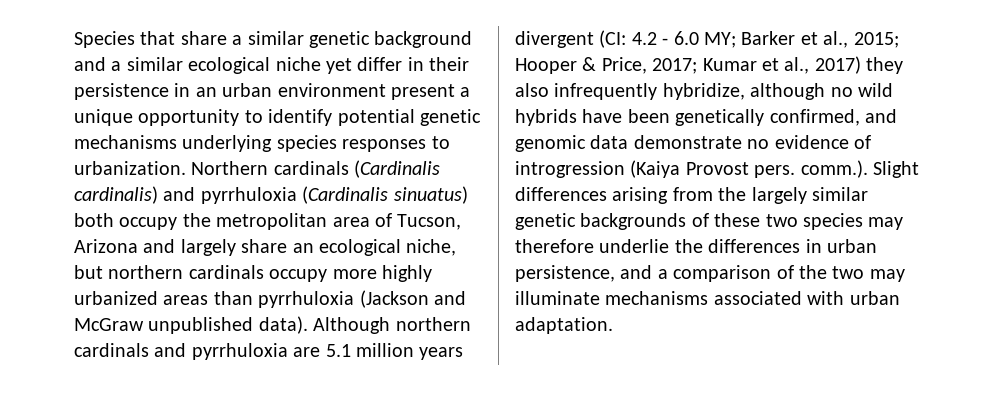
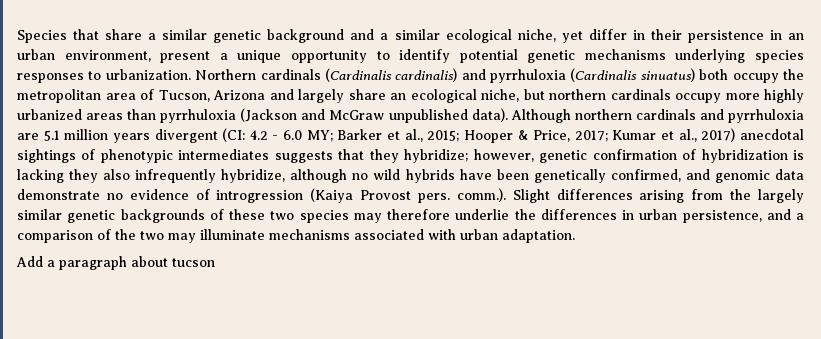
- Species that share a similar genetic background and a similar ecological niche yet differ in their persistence in an urban environment present a unique opportunity to identify potential genetic mechanisms underlying species responses to urbanization.
+ Species that share a similar genetic background and a similar ecological niche, yet differ in their persistence in an urban environment, present a unique opportunity to identify potential genetic mechanisms underlying species responses to urbanization.
- Kumar et al., 2017) they also infrequently hybridize, although no wild hybrids have been genetically confirmed, and genomic data demonstrate no evidence of introgression (Kaiya Provost pers. comm.). Slight differences arising from the largely similar genetic backgrounds of these two species may therefore underlie the differences in urban persistence, and a comparison of the two may illuminate mechanisms associated with urban adaptation.
+ Kumar et al., 2017) anecdotal sightings of phenotypic intermediates suggests that they hybridize; however, genetic confirmation of hybridization is lacking they also infrequently hybridize, although no wild hybrids have been genetically confirmed, and genomic data demonstrate no evidence of introgression (Kaiya Provost pers. comm.). Slight differences arising from the largely similar genetic backgrounds of these two species may therefore underlie the differences in urban persistence, and a comparison of the two may illuminate mechanisms associated with urban adaptation.
+ Add a paragraph about tucson

